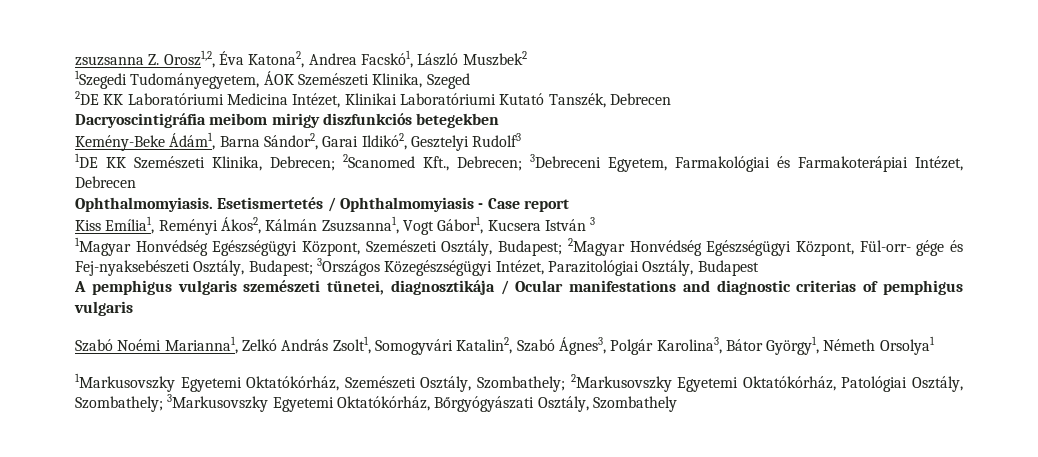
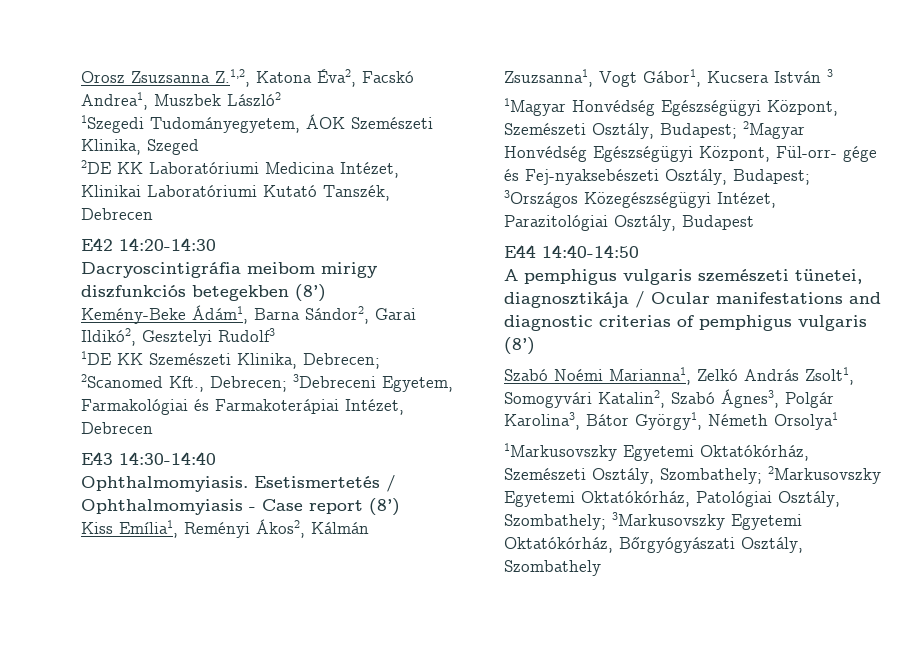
- zsuzsanna Z. Orosz1,2, Éva Katona2, Andrea Facskó1, László Muszbek2
+ Orosz Zsuzsanna Z.1,2, Katona Éva2, Facskó Andrea1, Muszbek László2
+ E42 14:20-14:30
- Dacryoscintigráfia meibom mirigy diszfunkciós betegekben
+ Dacryoscintigráfia meibom mirigy diszfunkciós betegekben (8’)
+ E43 14:30-14:40
- Esetismertetés / Ophthalmomyiasis - Case report
+ Esetismertetés / Ophthalmomyiasis - Case report (8’)
+ E44 14:40-14:50
- A pemphigus vulgaris szemészeti tünetei, diagnosztikája / Ocular manifestations and diagnostic criterias of pemphigus vulgaris
+ A pemphigus vulgaris szemészeti tünetei, diagnosztikája / Ocular manifestations and diagnostic criterias of pemphigus vulgaris (8’)

